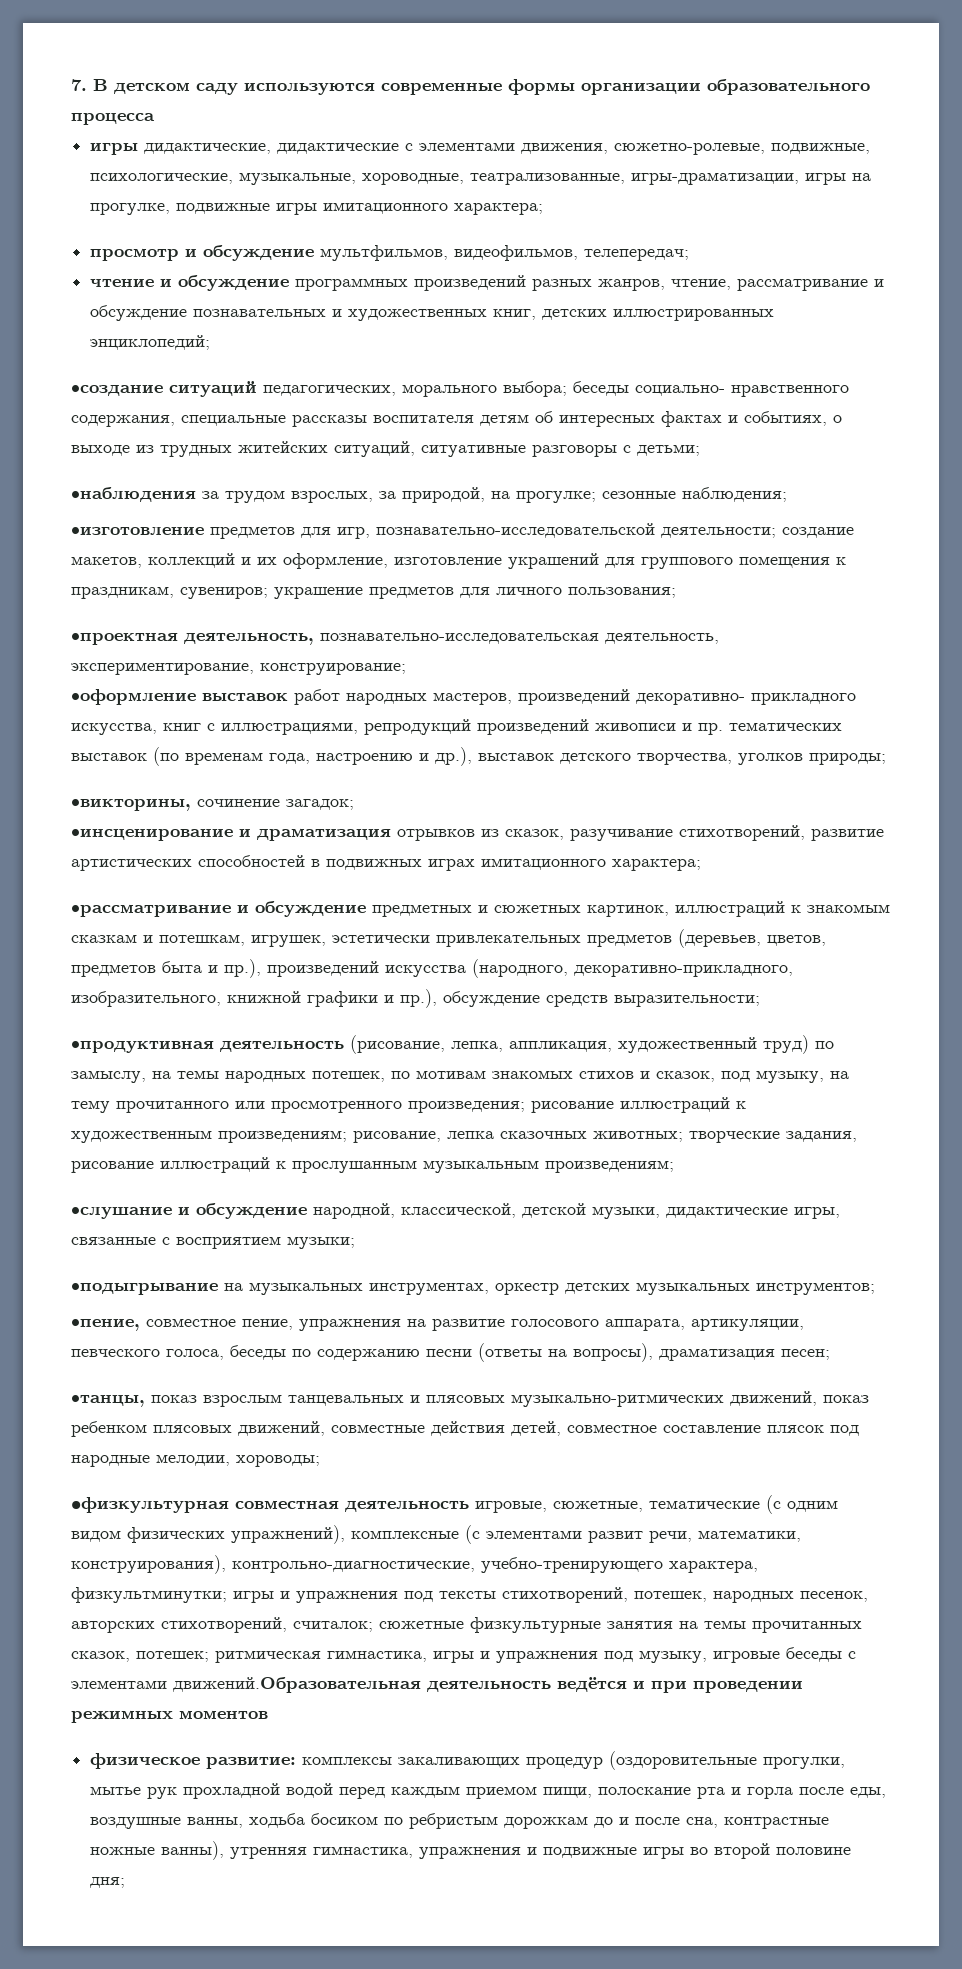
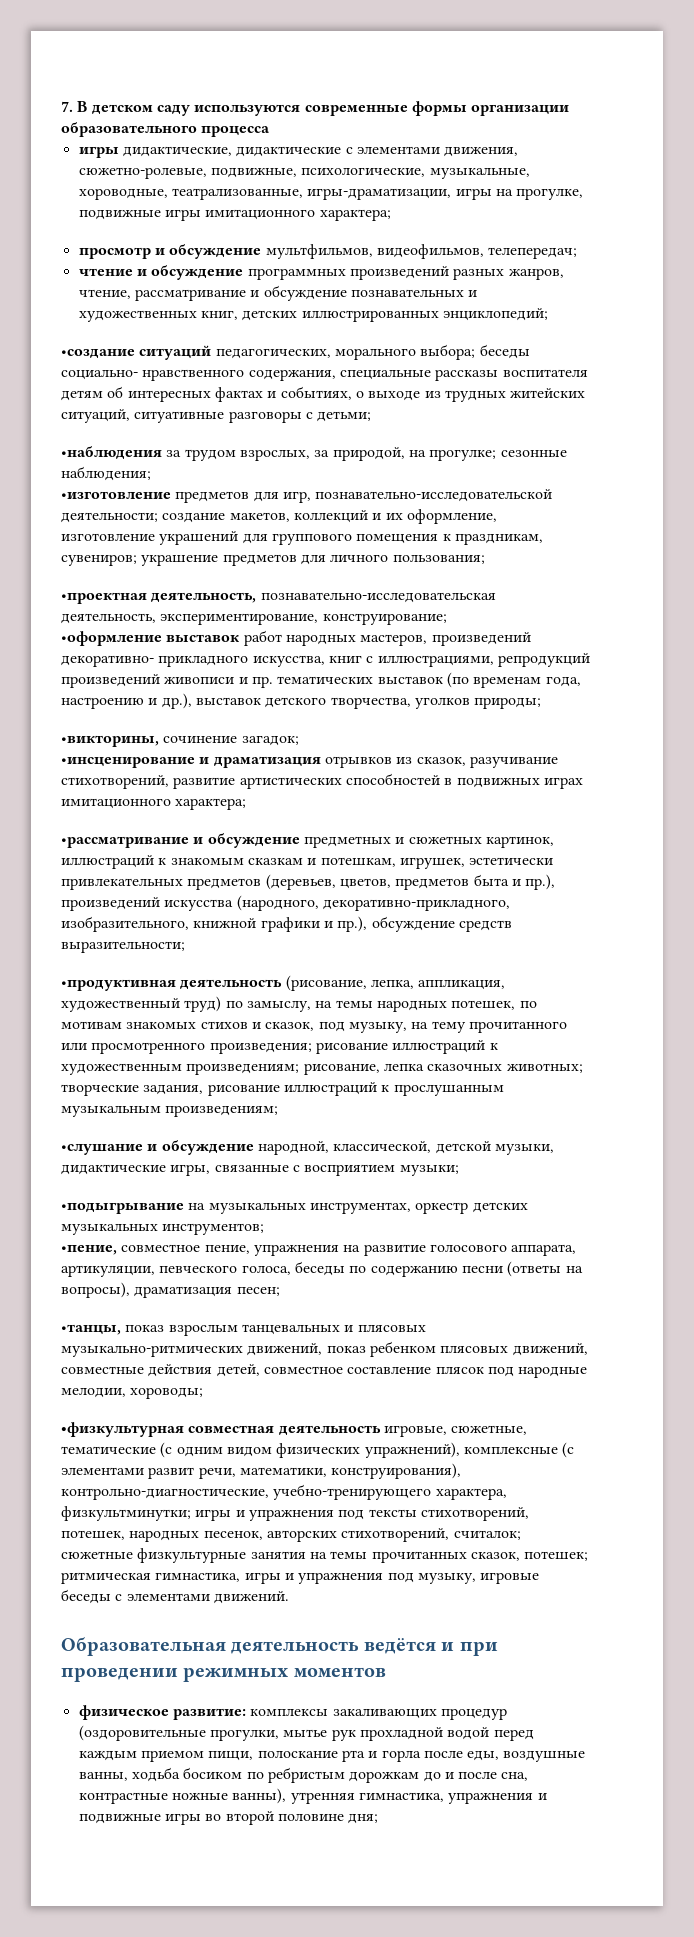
- •физкультурная совместная деятельность игровые, сюжетные, тематические (с одним видом физических упражнений), комплексные (с элементами развит речи, математики, конструирования), контрольно-диагностические, учебно-тренирующего характера, физкультминутки; игры и упражнения под тексты стихотворений, потешек, народных песенок, авторских стихотворений, считалок; сюжетные физкультурные занятия на тeмы прочитанных сказок, потешек; ритмическая гимнастика, игры и упражнения под музыку, игровые беседы с элементами движений.Образовательная деятельность ведётся и при проведении режимных моментов
+ •физкультурная совместная деятельность игровые, сюжетные, тематические (с одним видом физических упражнений), комплексные (с элементами развит речи, математики, конструирования), контрольно-диагностические, учебно-тренирующего характера, физкультминутки; игры и упражнения под тексты стихотворений, потешек, народных песенок, авторских стихотворений, считалок; сюжетные физкультурные занятия на тeмы прочитанных сказок, потешек; ритмическая гимнастика, игры и упражнения под музыку, игровые беседы с элементами движений.
+ Образовательная деятельность ведётся и при проведении режимных моментов

